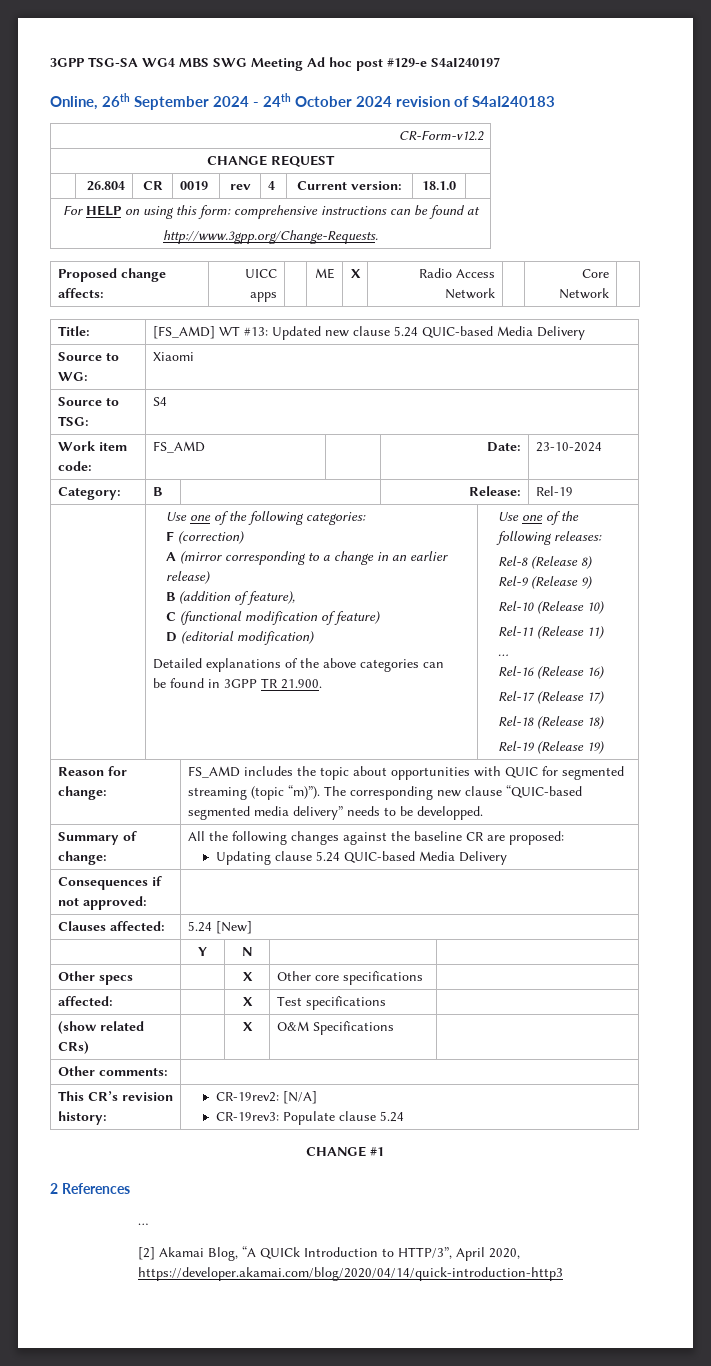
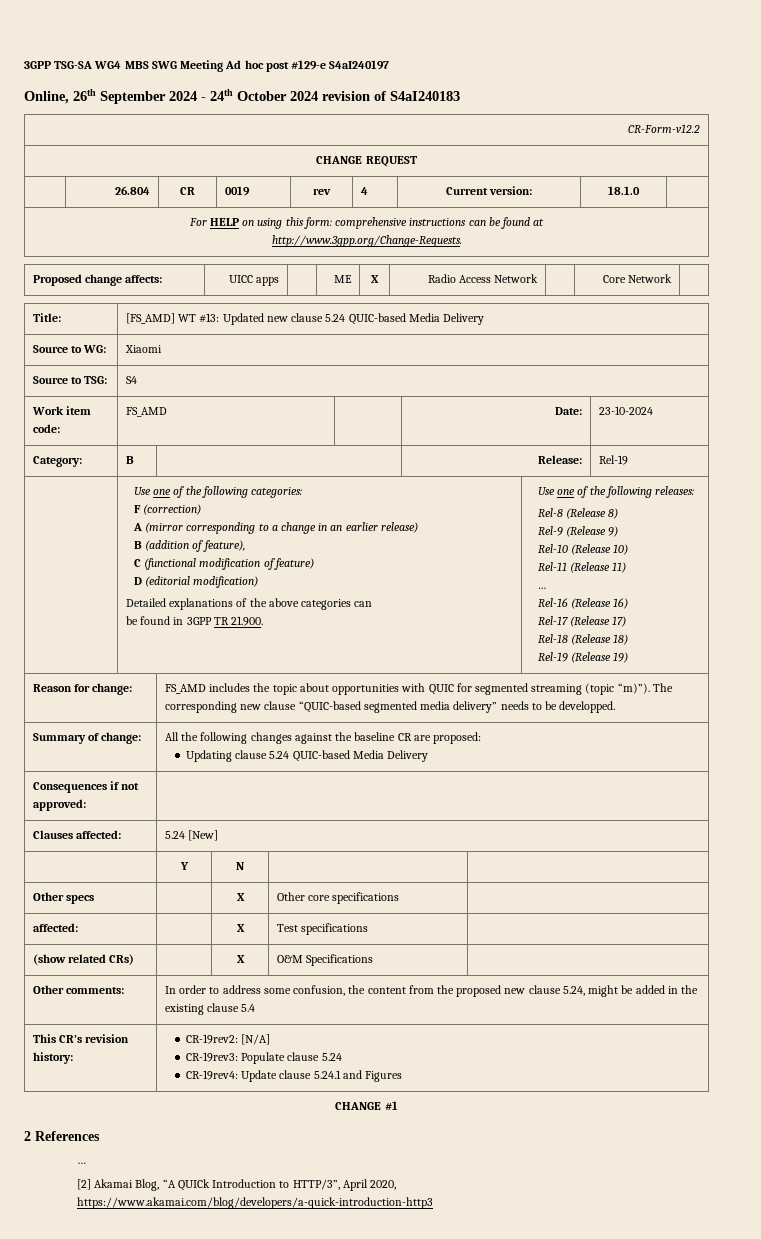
- Other comments: |
+ Other comments: | In order to address some confusion, the content from the proposed new clause 5.24, might be added in the existing clause 5.4
  This CR’s revision history: | CR-19rev2: [N/A]
  CR-19rev3: Populate clause 5.24
+ CR-19rev4: Update clause 5.24.1 and Figures
- [2] Akamai Blog, “A QUICk Introduction to HTTP/3”, April 2020, https://developer.akamai.com/blog/2020/04/14/quick-introduction-http3
+ [2] Akamai Blog, “A QUICk Introduction to HTTP/3”, April 2020, https://www.akamai.com/blog/developers/a-quick-introduction-http3

